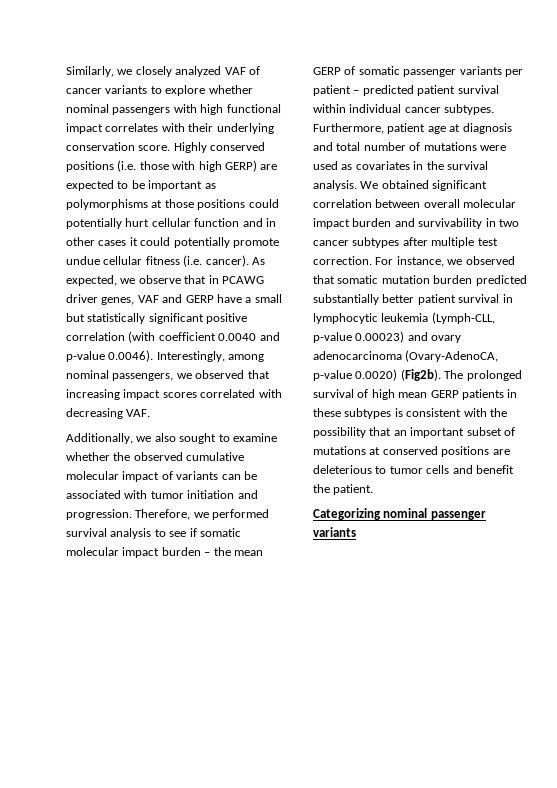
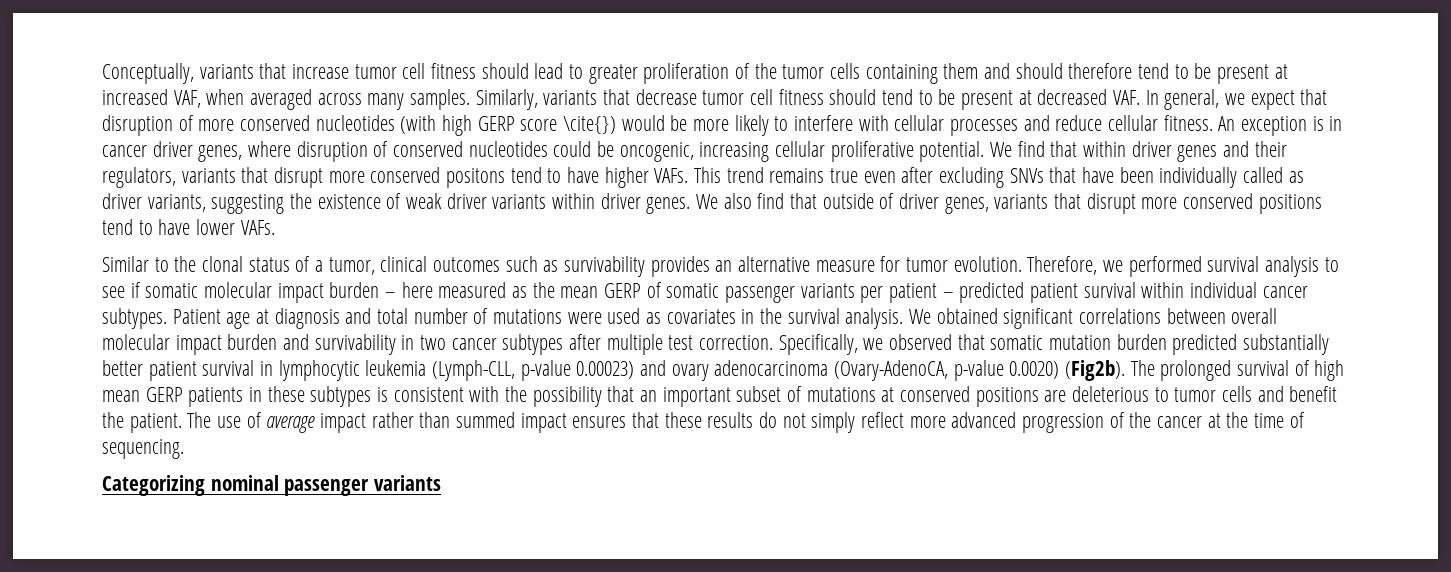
- Similarly, we closely analyzed VAF of cancer variants to explore whether nominal passengers with high functional impact correlates with their underlying conservation score. Highly conserved positions (i.e. those with high GERP) are expected to be important as polymorphisms at those positions could potentially hurt cellular function and in other cases it could potentially promote undue cellular fitness (i.e. cancer). As expected, we observe that in PCAWG driver genes, VAF and GERP have a small but statistically significant positive correlation (with coefficient 0.0040 and p-value 0.0046). Interestingly, among nominal passengers, we observed that increasing impact scores correlated with decreasing VAF.
- Additionally, we also sought to examine whether the observed cumulative molecular impact of variants can be associated with tumor initiation and progression.
+ Conceptually, variants that increase tumor cell fitness should lead to greater proliferation of the tumor cells containing them and should therefore tend to be present at increased VAF, when averaged across many samples. Similarly, variants that decrease tumor cell fitness should tend to be present at decreased VAF. In general, we expect that disruption of more conserved nucleotides (with high GERP score \cite{}) would be more likely to interfere with cellular processes and reduce cellular fitness. An exception is in cancer driver genes, where disruption of conserved nucleotides could be oncogenic, increasing cellular proliferative potential. We find that within driver genes and their regulators, variants that disrupt more conserved positons tend to have higher VAFs. This trend remains true even after excluding SNVs that have been individually called as driver variants, suggesting the existence of weak driver variants within driver genes. We also find that outside of driver genes, variants that disrupt more conserved positions tend to have lower VAFs.
+ Similar to the clonal status of a tumor, clinical outcomes such as survivability provides an alternative measure for tumor evolution.
- Therefore, we performed survival analysis to see if somatic molecular impact burden – the mean GERP of somatic passenger variants per patient – predicted patient survival within individual cancer subtypes.
+ Therefore, we performed survival analysis to see if somatic molecular impact burden – here measured as the mean GERP of somatic passenger variants per patient – predicted patient survival within individual cancer subtypes.
- Furthermore, patient age at diagnosis and total number of mutations were used as covariates in the survival analysis.
+ Patient age at diagnosis and total number of mutations were used as covariates in the survival analysis.
- We obtained significant correlation between overall molecular impact burden and survivability in two cancer subtypes after multiple test correction.
+ We obtained significant correlations between overall molecular impact burden and survivability in two cancer subtypes after multiple test correction.
- For instance, we observed that somatic mutation burden predicted substantially better patient survival in lymphocytic leukemia (Lymph-CLL, p-value 0.00023) and ovary adenocarcinoma (Ovary-AdenoCA, p-value 0.0020) (Fig2b).
+ Specifically, we observed that somatic mutation burden predicted substantially better patient survival in lymphocytic leukemia (Lymph-CLL, p-value 0.00023) and ovary adenocarcinoma (Ovary-AdenoCA, p-value 0.0020) (Fig2b).
+ The use of average impact rather than summed impact ensures that these results do not simply reflect more advanced progression of the cancer at the time of sequencing.

